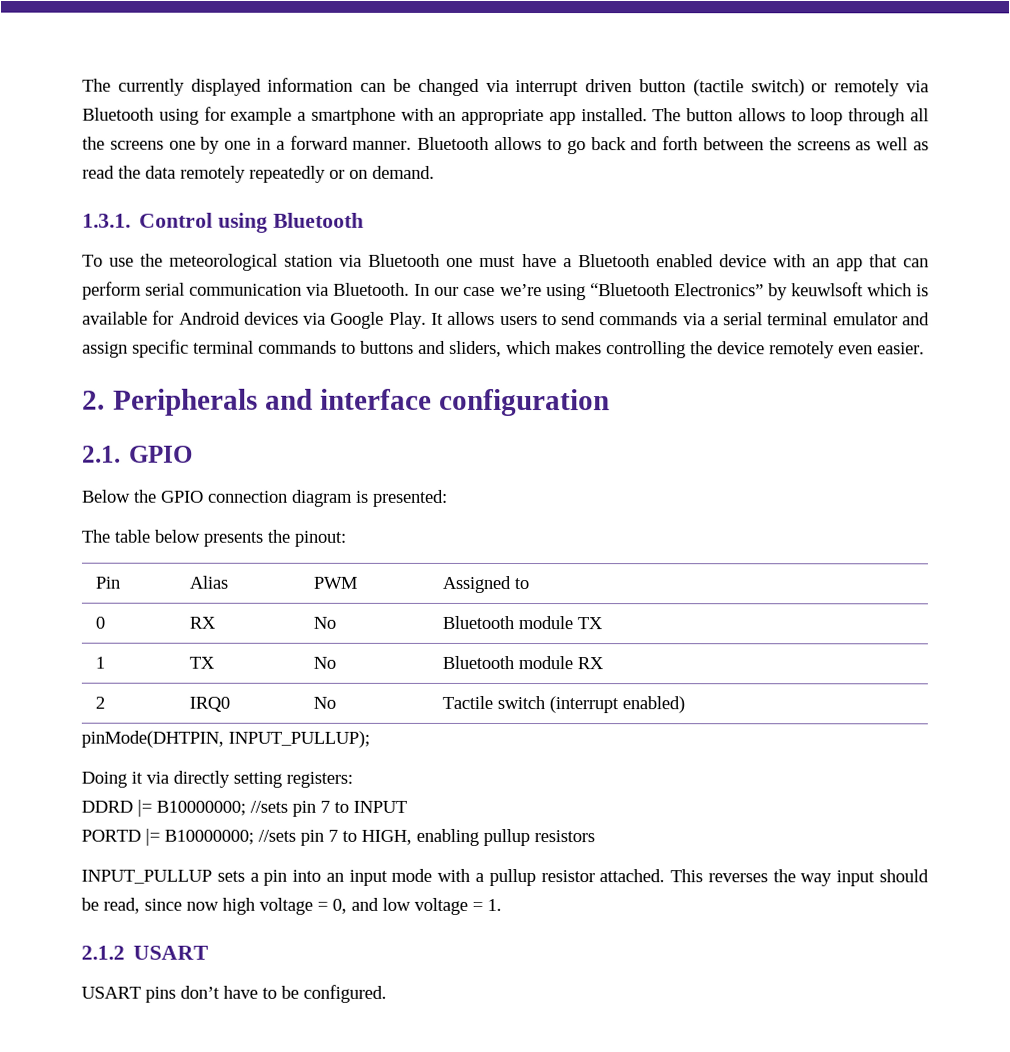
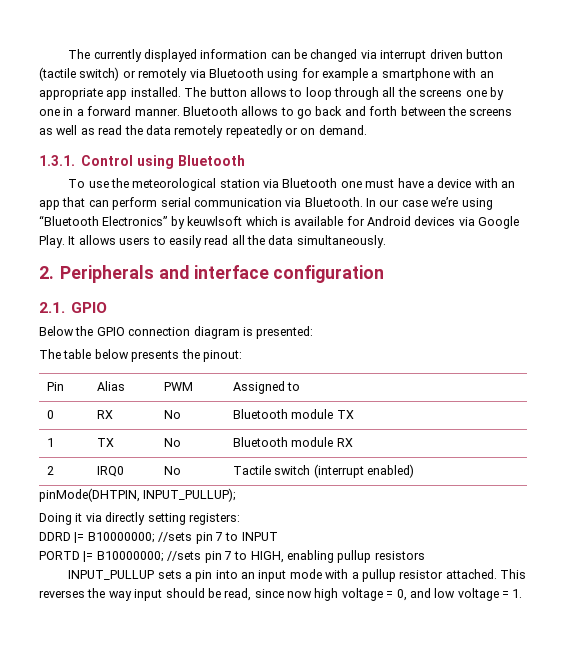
- To use the meteorological station via Bluetooth one must have a Bluetooth enabled device with an app that can perform serial communication via Bluetooth.
+ To use the meteorological station via Bluetooth one must have a device with an app that can perform serial communication via Bluetooth.
- It allows users to send commands via a serial terminal emulator and assign specific terminal commands to buttons and sliders, which makes controlling the device remotely even easier.
+ It allows users to easily read all the data simultaneously.
- 2.1.2 USART
- USART pins don’t have to be configured.

